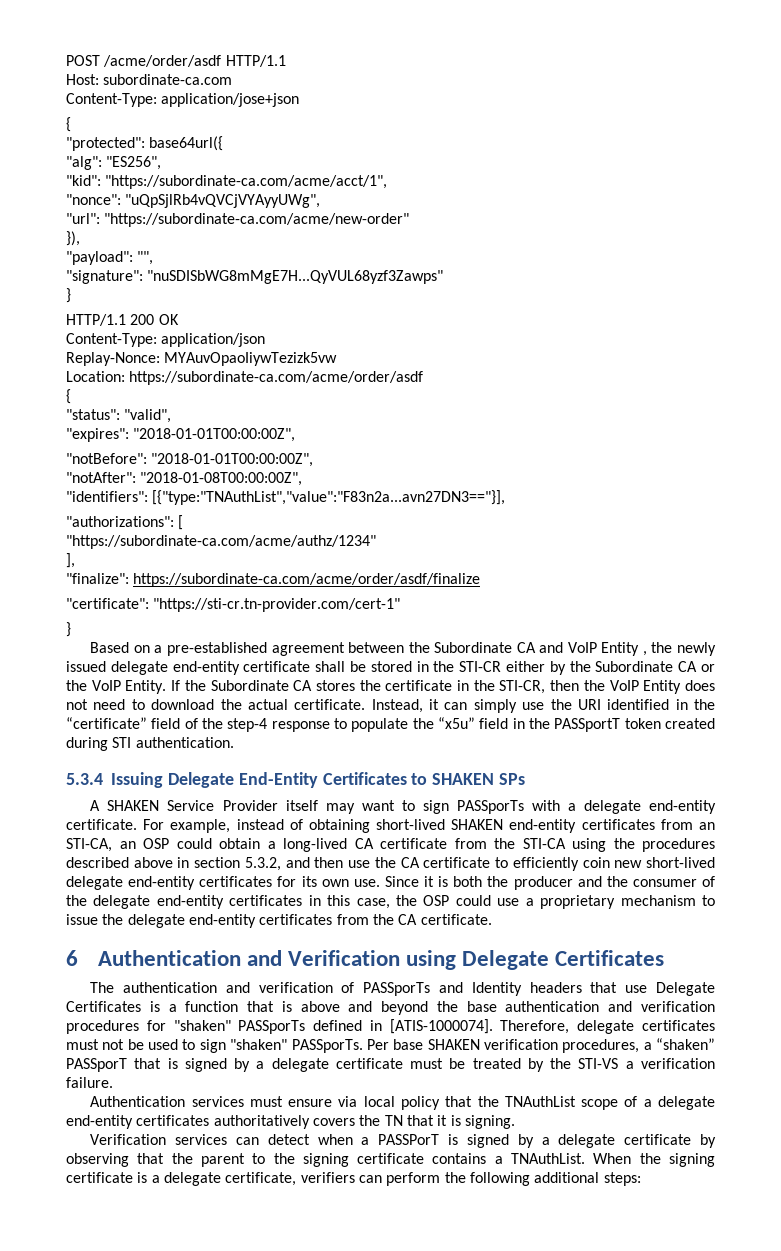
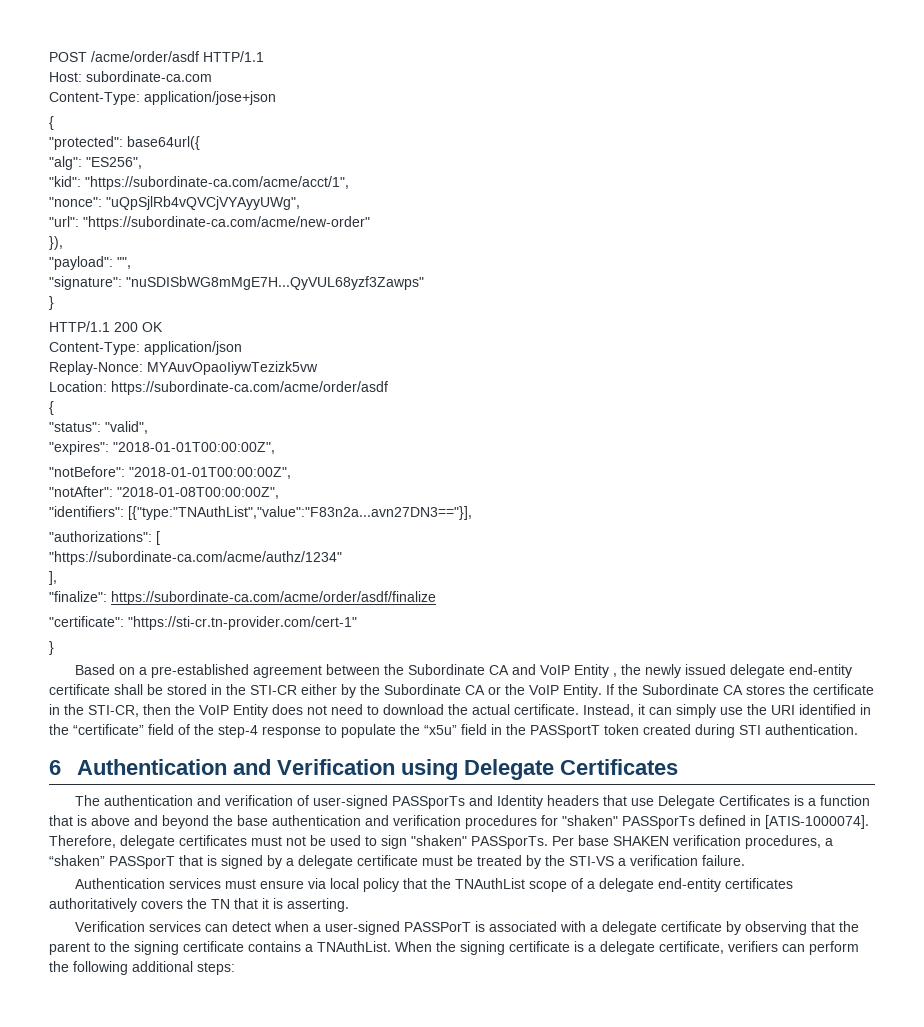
- 5.3.4 Issuing Delegate End-Entity Certificates to SHAKEN SPs
- A SHAKEN Service Provider itself may want to sign PASSporTs with a delegate end-entity certificate. For example, instead of obtaining short-lived SHAKEN end-entity certificates from an STI-CA, an OSP could obtain a long-lived CA certificate from the STI-CA using the procedures described above in section 5.3.2, and then use the CA certificate to efficiently coin new short-lived delegate end-entity certificates for its own use. Since it is both the producer and the consumer of the delegate end-entity certificates in this case, the OSP could use a proprietary mechanism to issue the delegate end-entity certificates from the CA certificate.
- The authentication and verification of PASSporTs and Identity headers that use Delegate Certificates is a function that is above and beyond the base authentication and verification procedures for "shaken" PASSporTs defined in [ATIS-1000074].
+ The authentication and verification of user-signed PASSporTs and Identity headers that use Delegate Certificates is a function that is above and beyond the base authentication and verification procedures for "shaken" PASSporTs defined in [ATIS-1000074].
- Authentication services must ensure via local policy that the TNAuthList scope of a delegate end-entity certificates authoritatively covers the TN that it is signing.
+ Authentication services must ensure via local policy that the TNAuthList scope of a delegate end-entity certificates authoritatively covers the TN that it is asserting.
- Verification services can detect when a PASSPorT is signed by a delegate certificate by observing that the parent to the signing certificate contains a TNAuthList.
+ Verification services can detect when a user-signed PASSPorT is associated with a delegate certificate by observing that the parent to the signing certificate contains a TNAuthList.

